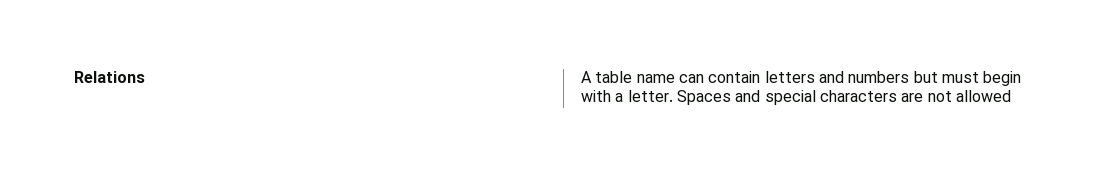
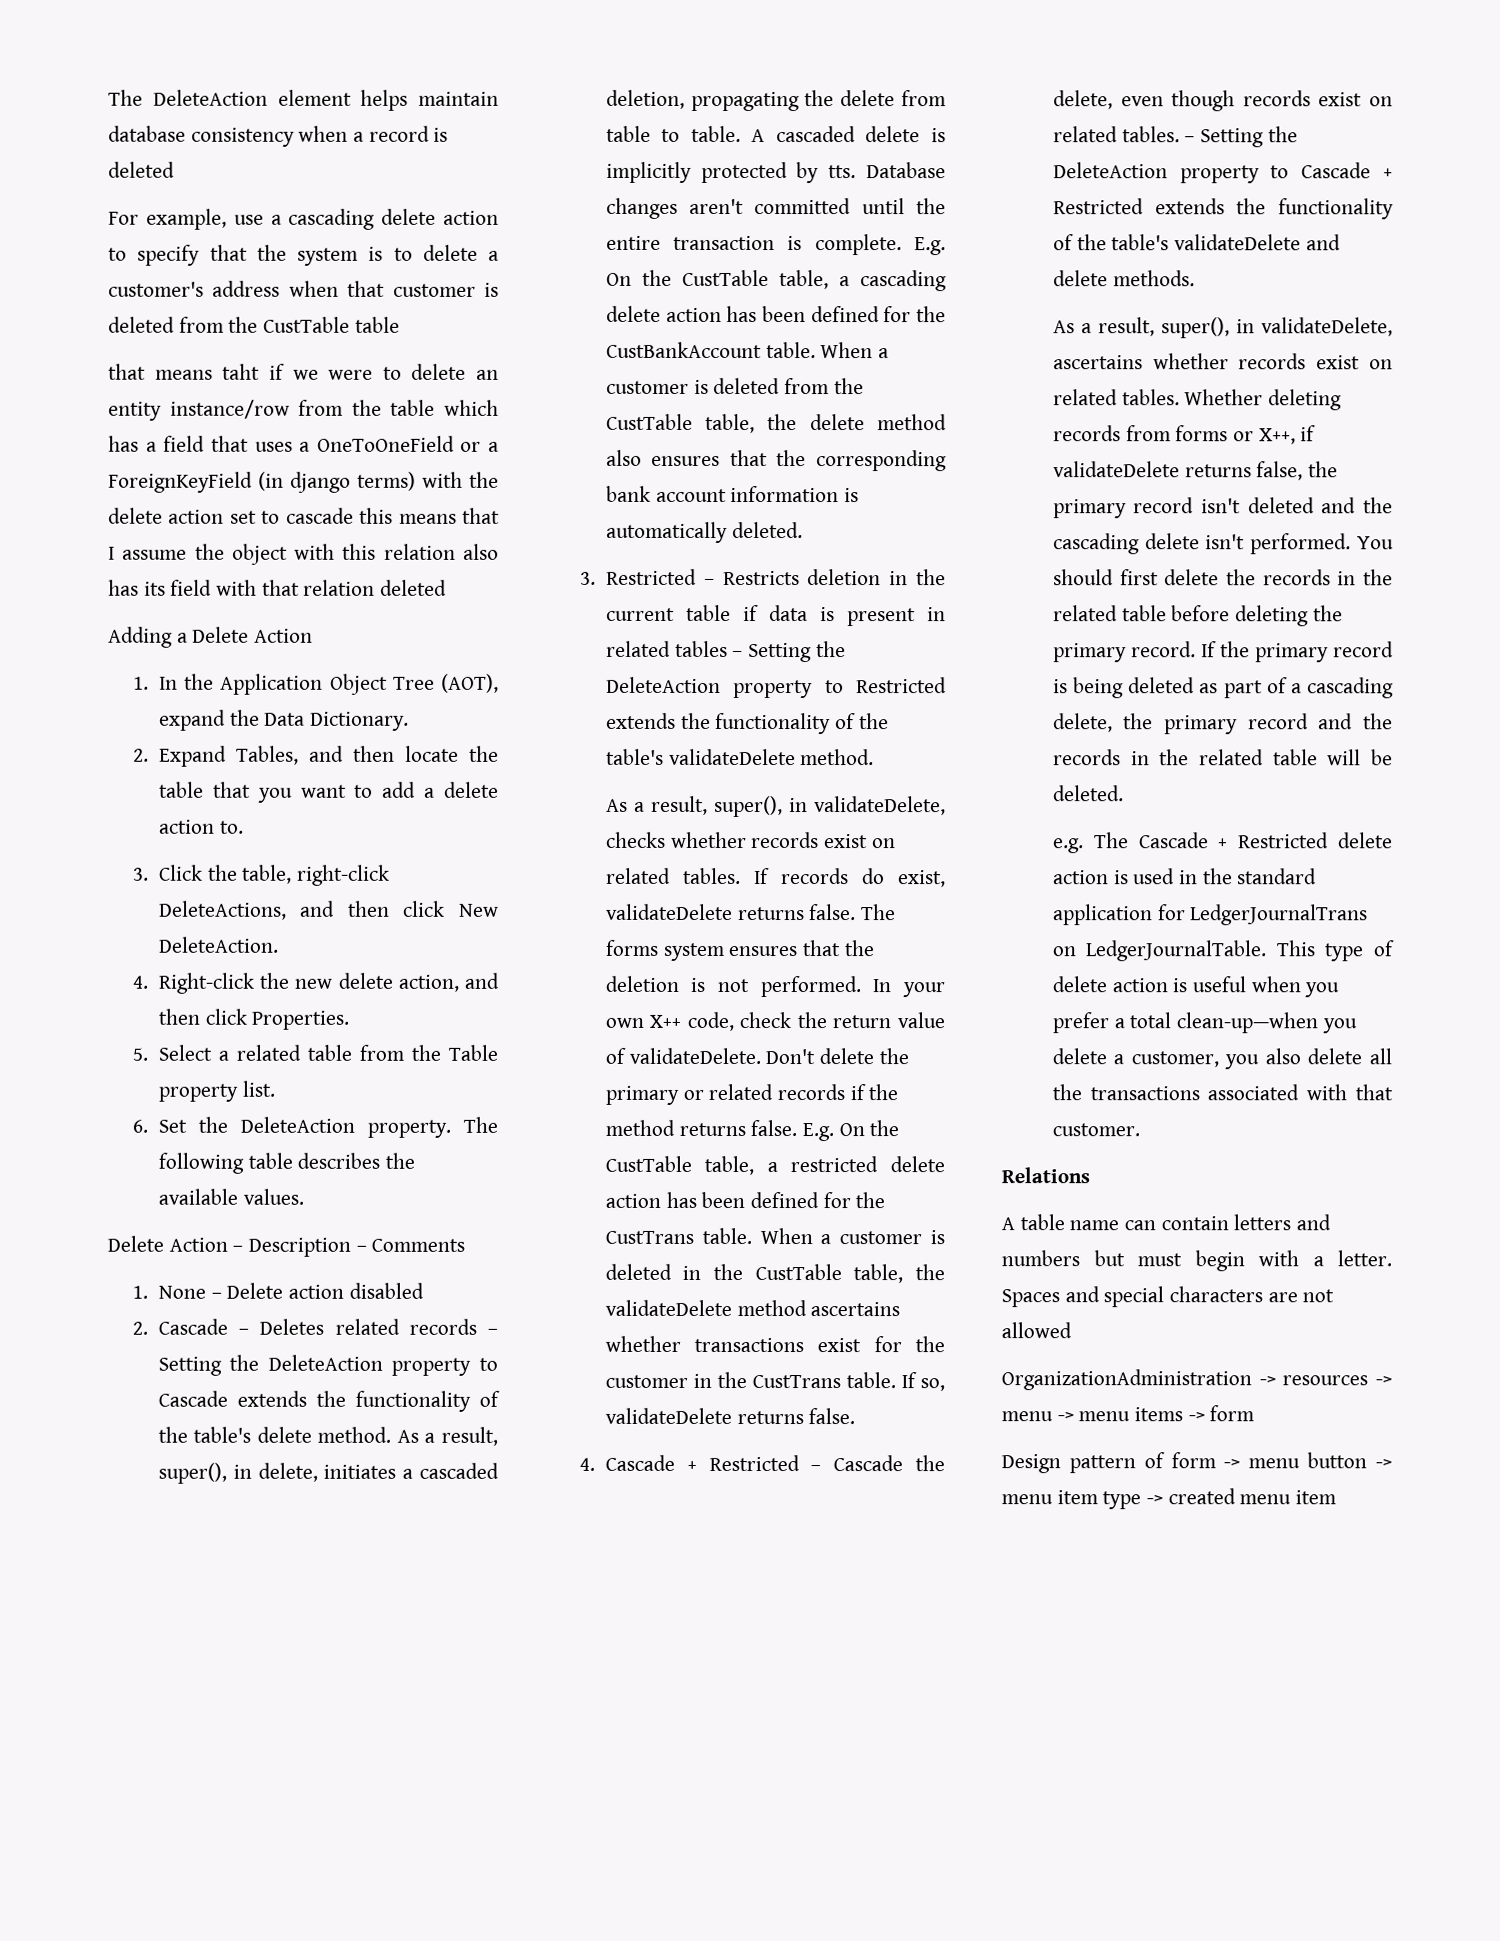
+ The DeleteAction element helps maintain database consistency when a record is deleted
+ For example, use a cascading delete action to specify that the system is to delete a customer's address when that customer is deleted from the CustTable table
+ that means taht if we were to delete an entity instance/row from the table which has a field that uses a OneToOneField or a ForeignKeyField (in django terms) with the delete action set to cascade this means that I assume the object with this relation also has its field with that relation deleted
+ Adding a Delete Action
+ 1. In the Application Object Tree (AOT), expand the Data Dictionary.
+ 2. Expand Tables, and then locate the table that you want to add a delete action to.
+ 3. Click the table, right-click DeleteActions, and then click New DeleteAction.
+ 4. Right-click the new delete action, and then click Properties.
+ 5. Select a related table from the Table property list.
+ 6. Set the DeleteAction property. The following table describes the available values.
+ Delete Action – Description – Comments
+ 1. None – Delete action disabled
+ 2. Cascade – Deletes related records – Setting the DeleteAction property to Cascade extends the functionality of the table's delete method. As a result, super(), in delete, initiates a cascaded deletion, propagating the delete from table to table. A cascaded delete is implicitly protected by tts. Database changes aren't committed until the entire transaction is complete. E.g. On the CustTable table, a cascading delete action has been defined for the CustBankAccount table. When a customer is deleted from the CustTable table, the delete method also ensures that the corresponding bank account information is automatically deleted.
+ 3. Restricted – Restricts deletion in the current table if data is present in related tables – Setting the DeleteAction property to Restricted extends the functionality of the table's validateDelete method.
+ As a result, super(), in validateDelete, checks whether records exist on related tables. If records do exist, validateDelete returns false. The forms system ensures that the deletion is not performed. In your own X++ code, check the return value of validateDelete. Don't delete the primary or related records if the method returns false. E.g. On the CustTable table, a restricted delete action has been defined for the CustTrans table. When a customer is deleted in the CustTable table, the validateDelete method ascertains whether transactions exist for the customer in the CustTrans table. If so, validateDelete returns false.
+ 4. Cascade + Restricted – Cascade the delete, even though records exist on related tables. – Setting the DeleteAction property to Cascade + Restricted extends the functionality of the table's validateDelete and delete methods.
+ As a result, super(), in validateDelete, ascertains whether records exist on related tables. Whether deleting records from forms or X++, if validateDelete returns false, the primary record isn't deleted and the cascading delete isn't performed. You should first delete the records in the related table before deleting the primary record. If the primary record is being deleted as part of a cascading delete, the primary record and the records in the related table will be deleted.
+ e.g. The Cascade + Restricted delete action is used in the standard application for LedgerJournalTrans on LedgerJournalTable. This type of delete action is useful when you prefer a total clean-up—when you delete a customer, you also delete all the transactions associated with that customer.
+ OrganizationAdministration -> resources -> menu -> menu items -> form
+ Design pattern of form -> menu button -> menu item type -> created menu item

